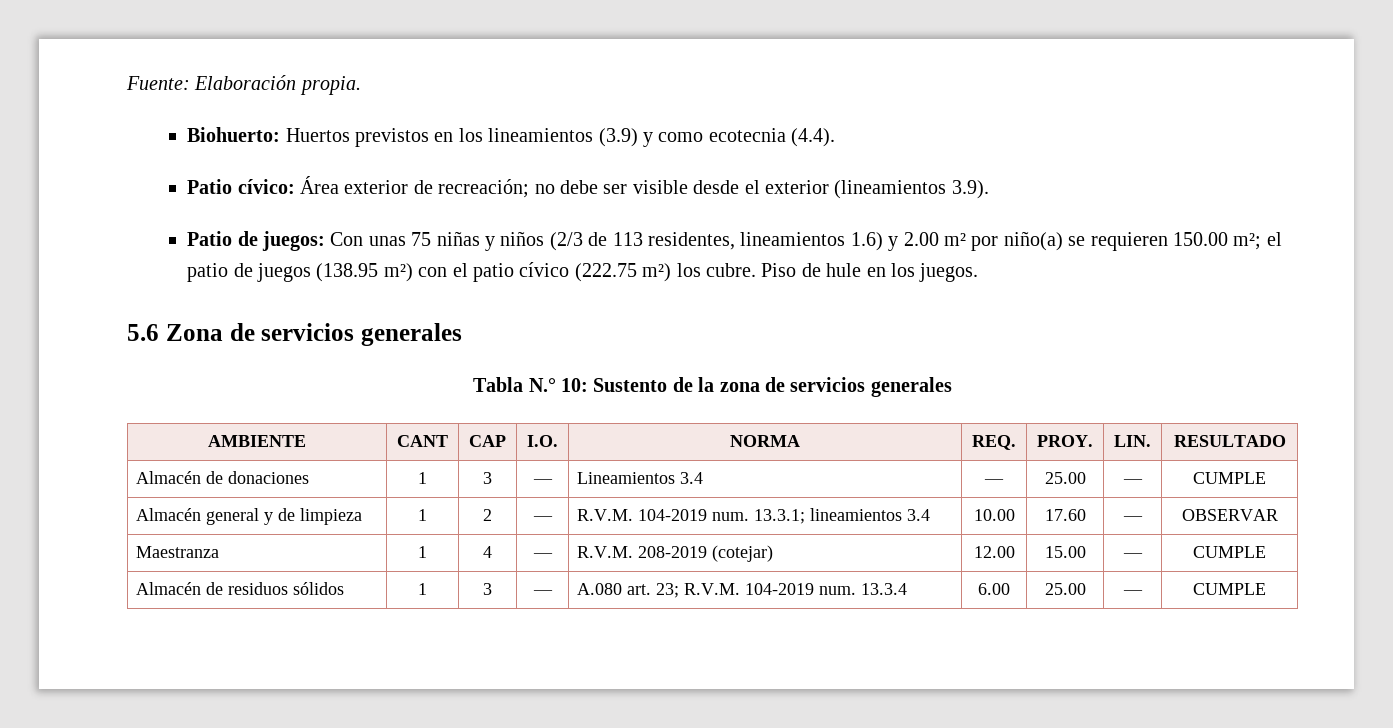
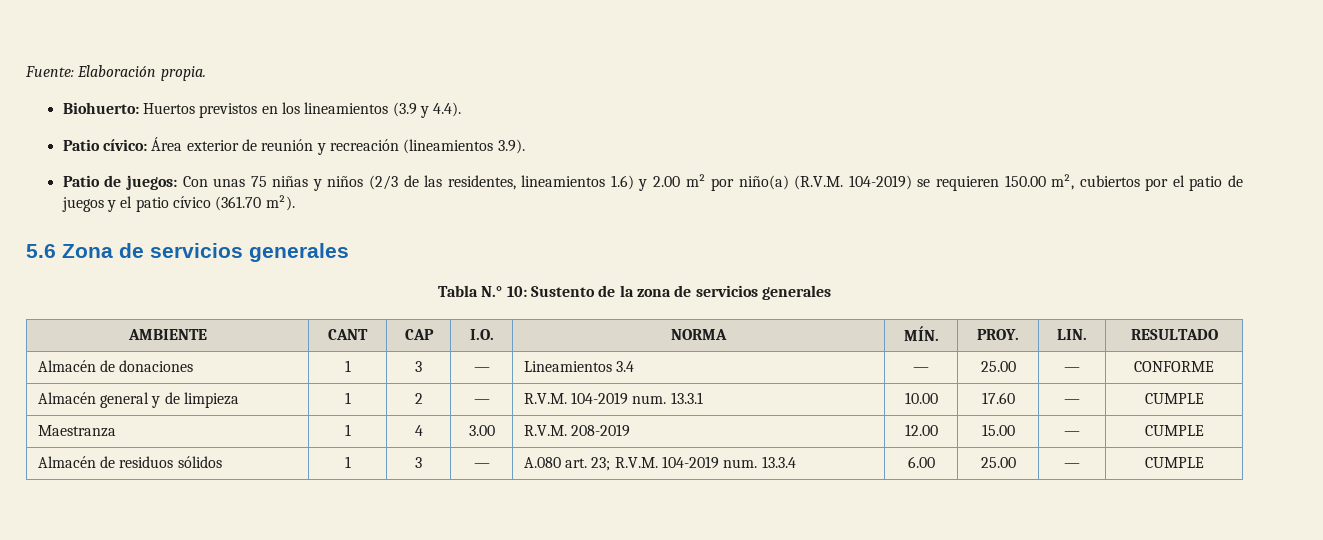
- Biohuerto: Huertos previstos en los lineamientos (3.9) y como ecotecnia (4.4).
+ Biohuerto: Huertos previstos en los lineamientos (3.9 y 4.4).
- Patio cívico: Área exterior de recreación; no debe ser visible desde el exterior (lineamientos 3.9).
+ Patio cívico: Área exterior de reunión y recreación (lineamientos 3.9).
- Patio de juegos: Con unas 75 niñas y niños (2/3 de 113 residentes, lineamientos 1.6) y 2.00 m² por niño(a) se requieren 150.00 m²; el patio de juegos (138.95 m²) con el patio cívico (222.75 m²) los cubre. Piso de hule en los juegos.
+ Patio de juegos: Con unas 75 niñas y niños (2/3 de las residentes, lineamientos 1.6) y 2.00 m² por niño(a) (R.V.M. 104-2019) se requieren 150.00 m², cubiertos por el patio de juegos y el patio cívico (361.70 m²).
- AMBIENTE | CANT | CAP | I.O. | NORMA | REQ. | PROY. | LIN. | RESULTADO
+ AMBIENTE | CANT | CAP | I.O. | NORMA | MÍN. | PROY. | LIN. | RESULTADO
- Almacén de donaciones | 1 | 3 | — | Lineamientos 3.4 | — | 25.00 | — | CUMPLE
+ Almacén de donaciones | 1 | 3 | — | Lineamientos 3.4 | — | 25.00 | — | CONFORME
- Almacén general y de limpieza | 1 | 2 | — | R.V.M. 104-2019 num. 13.3.1; lineamientos 3.4 | 10.00 | 17.60 | — | OBSERVAR
+ Almacén general y de limpieza | 1 | 2 | — | R.V.M. 104-2019 num. 13.3.1 | 10.00 | 17.60 | — | CUMPLE
- Maestranza | 1 | 4 | — | R.V.M. 208-2019 (cotejar) | 12.00 | 15.00 | — | CUMPLE
+ Maestranza | 1 | 4 | 3.00 | R.V.M. 208-2019 | 12.00 | 15.00 | — | CUMPLE

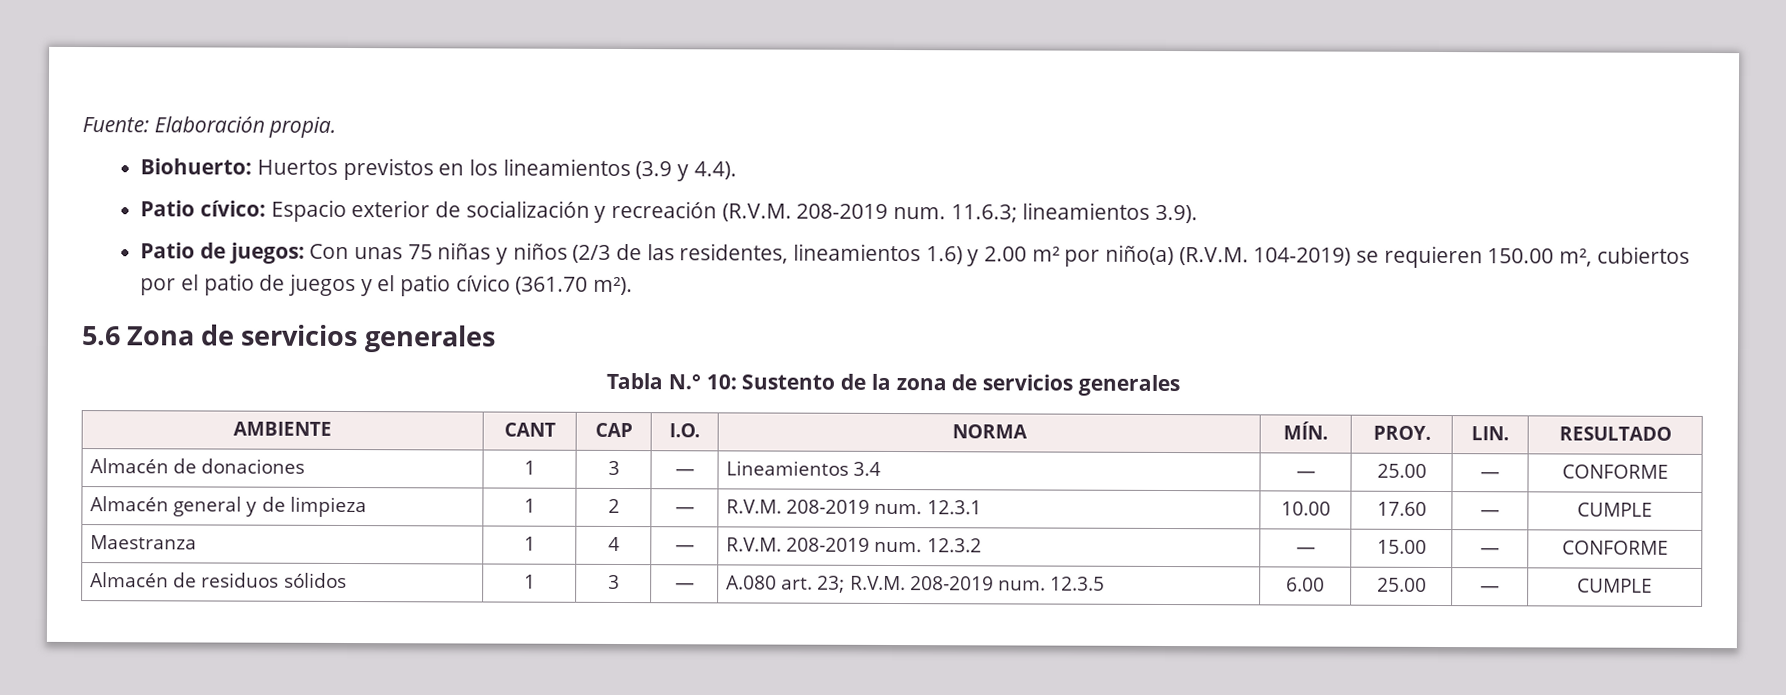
- Patio cívico: Área exterior de reunión y recreación (lineamientos 3.9).
+ Patio cívico: Espacio exterior de socialización y recreación (R.V.M. 208-2019 num. 11.6.3; lineamientos 3.9).
- Almacén general y de limpieza | 1 | 2 | — | R.V.M. 104-2019 num. 13.3.1 | 10.00 | 17.60 | — | CUMPLE
+ Almacén general y de limpieza | 1 | 2 | — | R.V.M. 208-2019 num. 12.3.1 | 10.00 | 17.60 | — | CUMPLE
- Maestranza | 1 | 4 | 3.00 | R.V.M. 208-2019 | 12.00 | 15.00 | — | CUMPLE
+ Maestranza | 1 | 4 | — | R.V.M. 208-2019 num. 12.3.2 | — | 15.00 | — | CONFORME
- Almacén de residuos sólidos | 1 | 3 | — | A.080 art. 23; R.V.M. 104-2019 num. 13.3.4 | 6.00 | 25.00 | — | CUMPLE
+ Almacén de residuos sólidos | 1 | 3 | — | A.080 art. 23; R.V.M. 208-2019 num. 12.3.5 | 6.00 | 25.00 | — | CUMPLE

